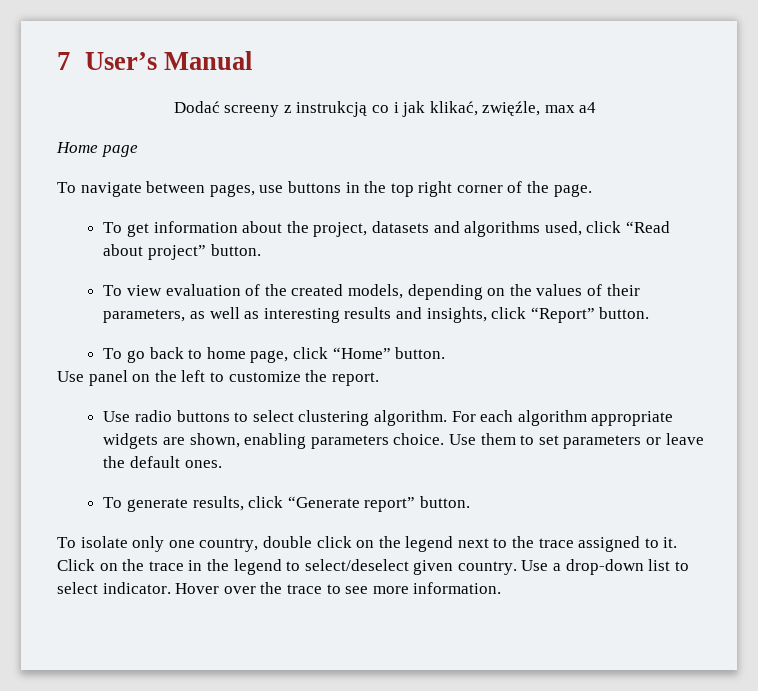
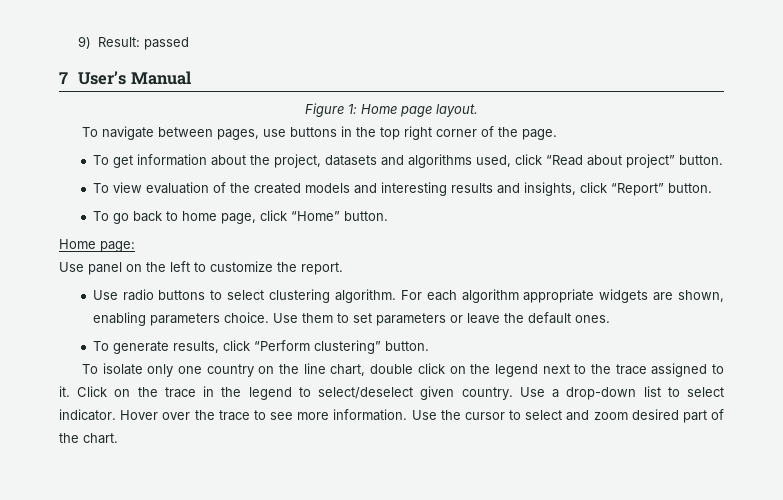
+ 9) Result: passed
- Dodać screeny z instrukcją co i jak klikać, zwięźle, max a4
- Home page
+ Figure 1: Home page layout.
- To view evaluation of the created models, depending on the values of their parameters, as well as interesting results and insights, click “Report” button.
+ To view evaluation of the created models and interesting results and insights, click “Report” button.
+ Home page:
- To generate results, click “Generate report” button.
+ To generate results, click “Perform clustering” button.
- To isolate only one country, double click on the legend next to the trace assigned to it.
+ To isolate only one country on the line chart, double click on the legend next to the trace assigned to it.
+ Use the cursor to select and zoom desired part of the chart.

